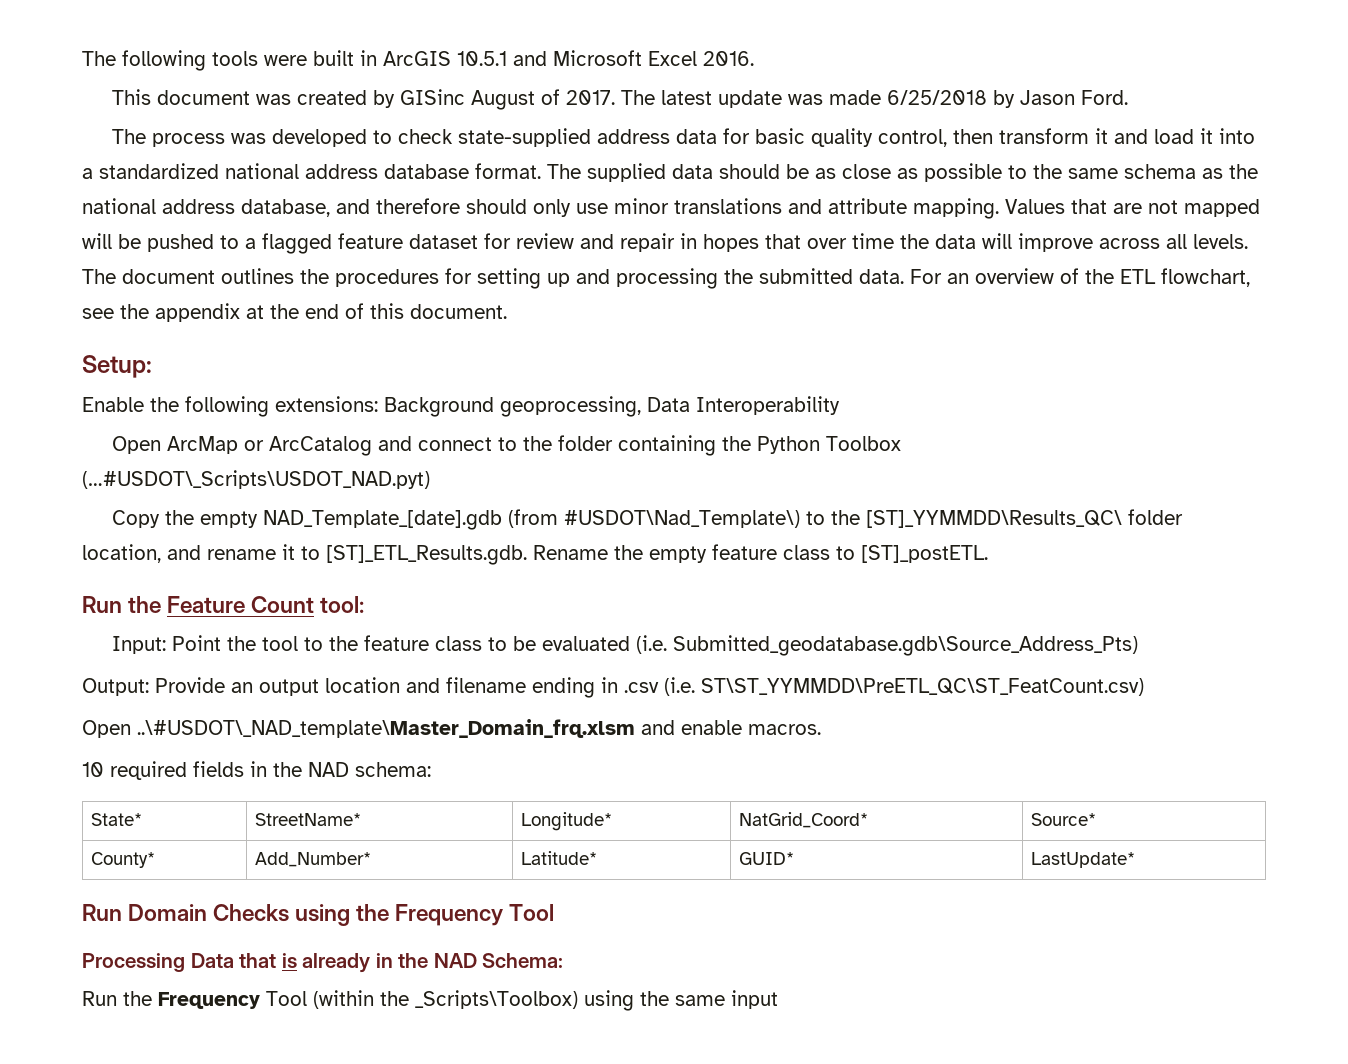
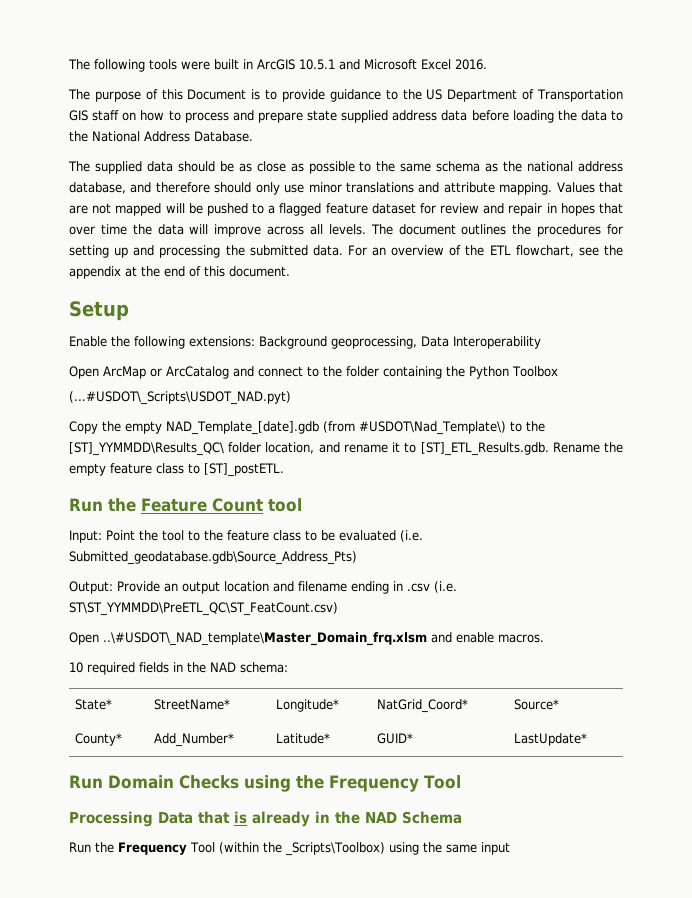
- This document was created by GISinc August of 2017. The latest update was made 6/25/2018 by Jason Ford.
- The process was developed to check state-supplied address data for basic quality control, then transform it and load it into a standardized national address database format. The supplied data should be as close as possible to the same schema as the national address database, and therefore should only use minor translations and attribute mapping.
+ The purpose of this Document is to provide guidance to the US Department of Transportation GIS staff on how to process and prepare state supplied address data before loading the data to the National Address Database.
+ The supplied data should be as close as possible to the same schema as the national address database, and therefore should only use minor translations and attribute mapping.
- Setup:
+ Setup
- Run the Feature Count tool:
+ Run the Feature Count tool
- Processing Data that is already in the NAD Schema:
+ Processing Data that is already in the NAD Schema

